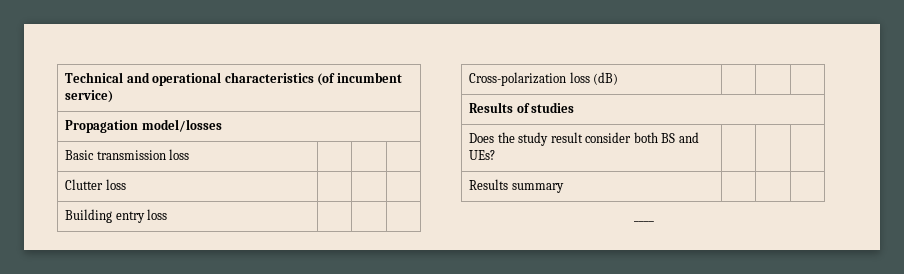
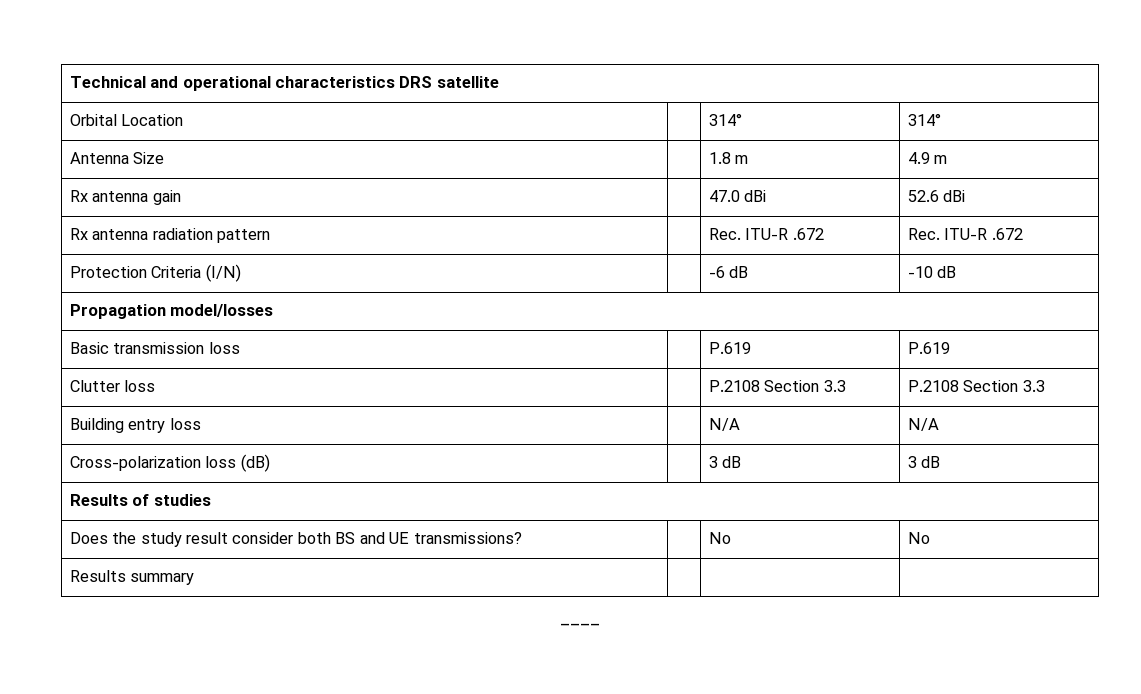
- Technical and operational characteristics (of incumbent service)
+ Technical and operational characteristics DRS satellite
+ Orbital Location | | 314° | 314°
+ Antenna Size | | 1.8 m | 4.9 m
+ Rx antenna gain | | 47.0 dBi | 52.6 dBi
+ Rx antenna radiation pattern | | Rec. ITU-R .672 | Rec. ITU-R .672
+ Protection Criteria (I/N) | | -6 dB | -10 dB
- Basic transmission loss | | |
+ Basic transmission loss | | P.619 | P.619
- Clutter loss | | |
+ Clutter loss | | P.2108 Section 3.3 | P.2108 Section 3.3
- Building entry loss | | |
+ Building entry loss | | N/A | N/A
- Cross-polarization loss (dB) | | |
+ Cross-polarization loss (dB) | | 3 dB | 3 dB
- Does the study result consider both BS and UEs? | | |
+ Does the study result consider both BS and UE transmissions? | | No | No

